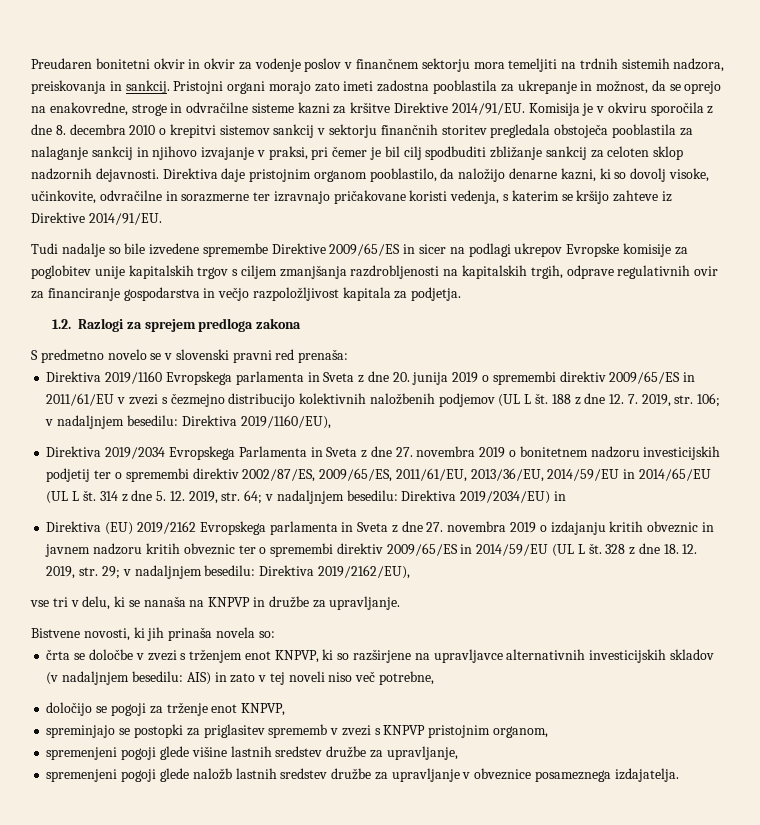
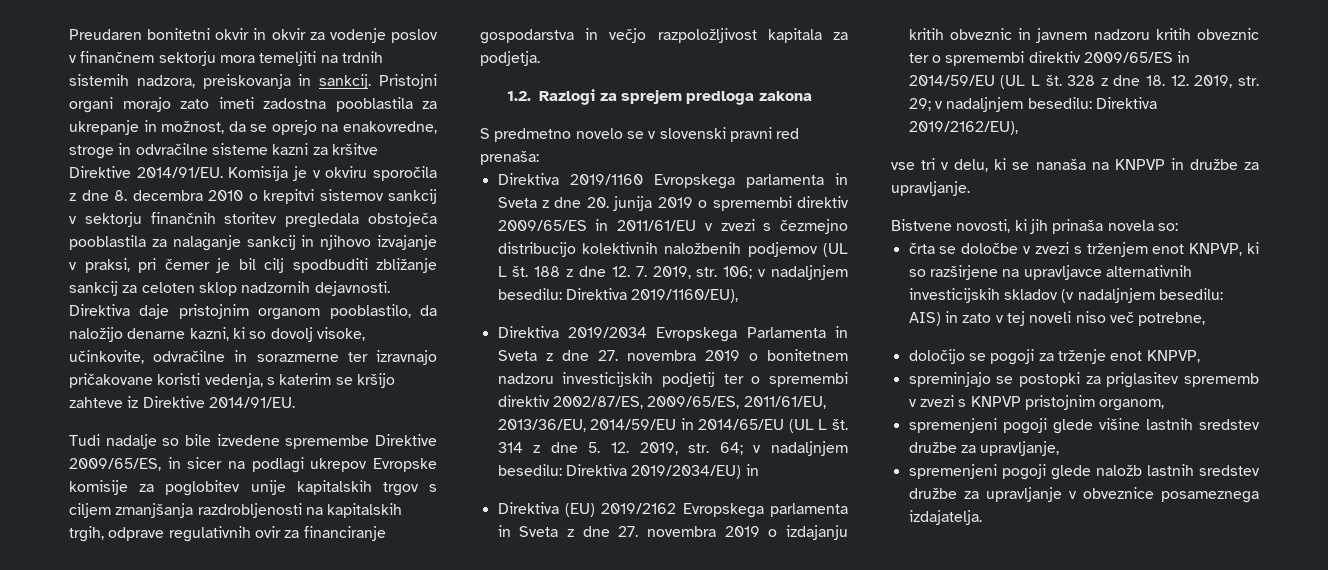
- Tudi nadalje so bile izvedene spremembe Direktive 2009/65/ES in sicer na podlagi ukrepov Evropske komisije za poglobitev unije kapitalskih trgov s ciljem zmanjšanja razdrobljenosti na kapitalskih trgih, odprave regulativnih ovir za financiranje gospodarstva in večjo razpoložljivost kapitala za podjetja.
+ Tudi nadalje so bile izvedene spremembe Direktive 2009/65/ES, in sicer na podlagi ukrepov Evropske komisije za poglobitev unije kapitalskih trgov s ciljem zmanjšanja razdrobljenosti na kapitalskih trgih, odprave regulativnih ovir za financiranje gospodarstva in večjo razpoložljivost kapitala za podjetja.

